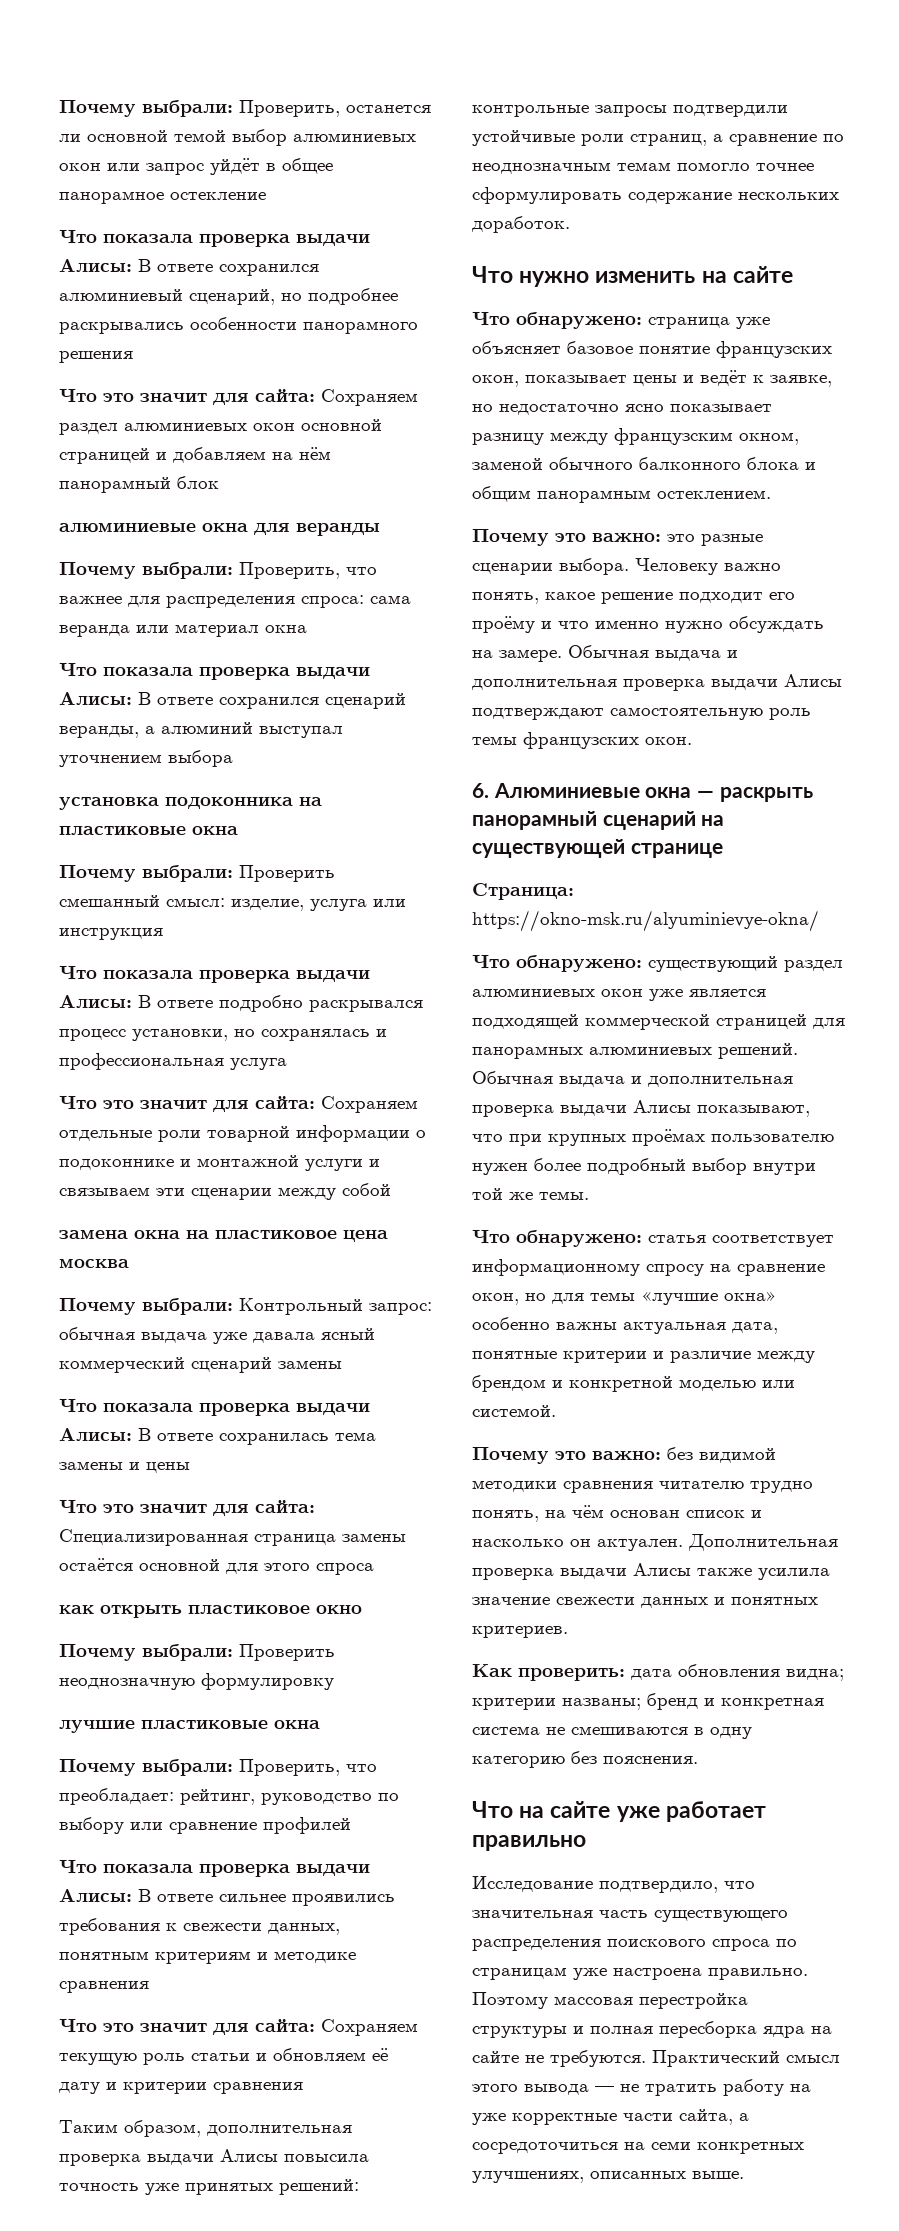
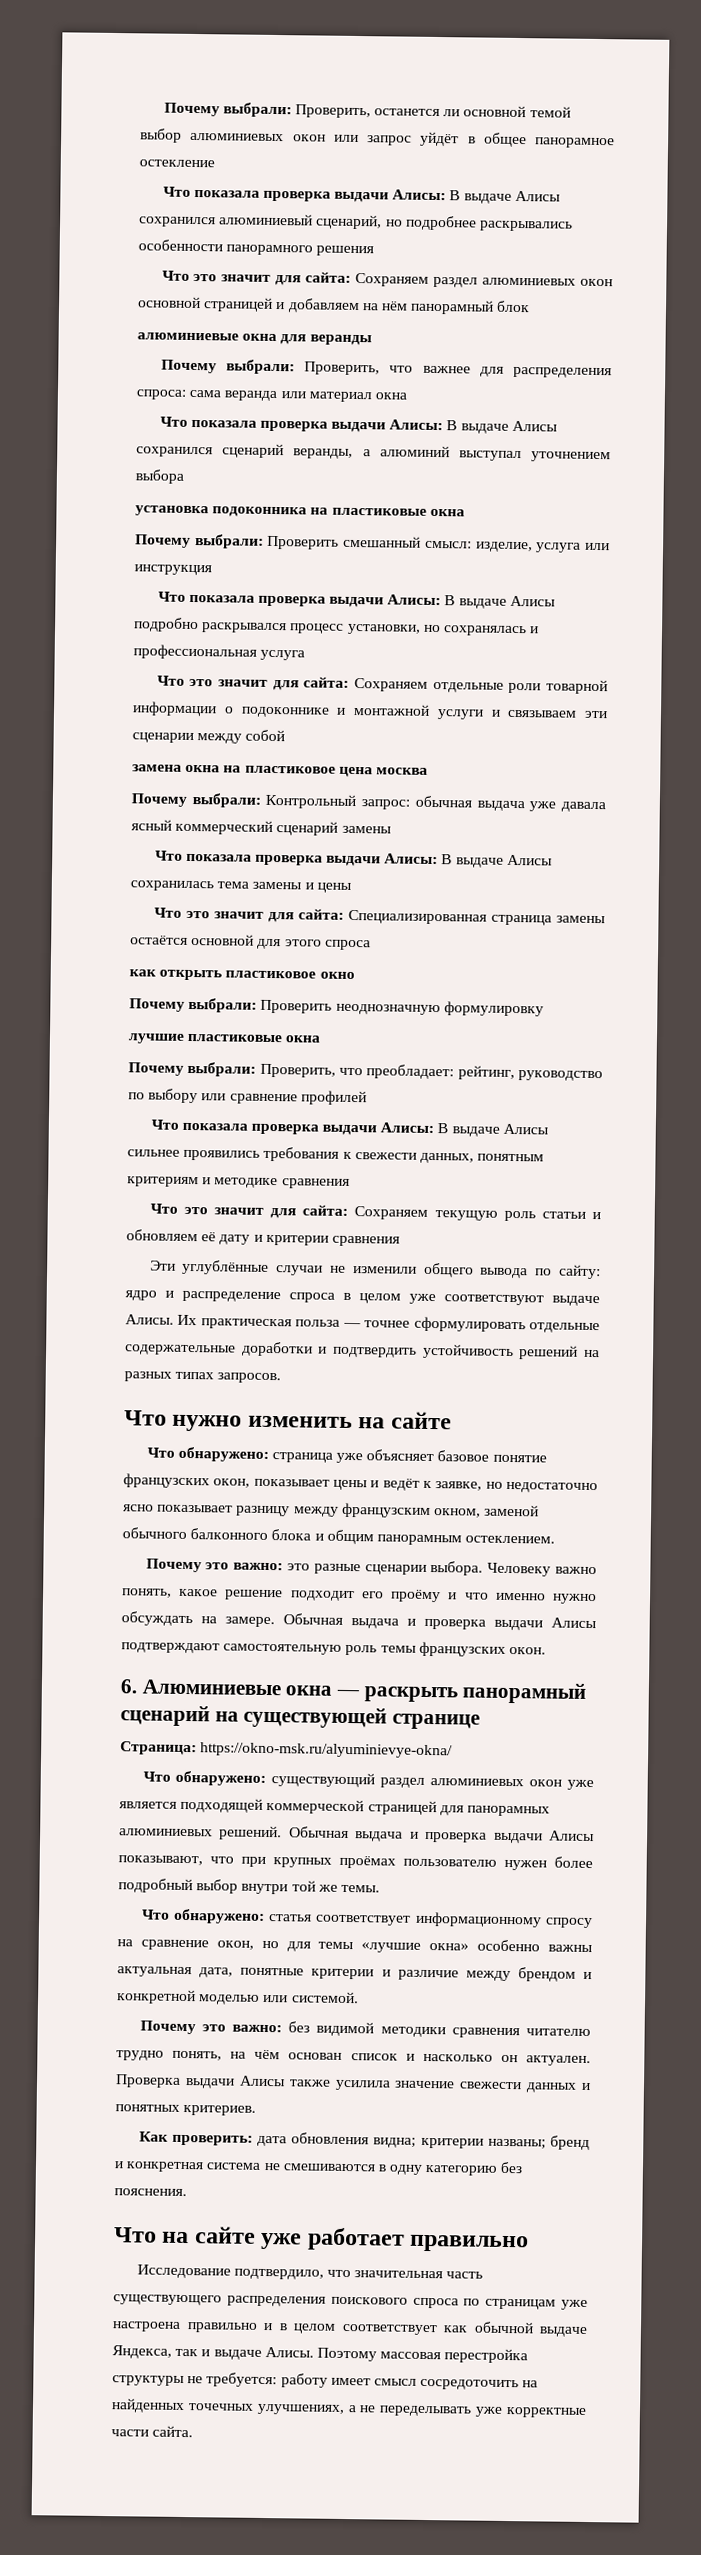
- Что показала проверка выдачи Алисы: В ответе сохранился алюминиевый сценарий, но подробнее раскрывались особенности панорамного решения
+ Что показала проверка выдачи Алисы: В выдаче Алисы сохранился алюминиевый сценарий, но подробнее раскрывались особенности панорамного решения
- Что показала проверка выдачи Алисы: В ответе сохранился сценарий веранды, а алюминий выступал уточнением выбора
+ Что показала проверка выдачи Алисы: В выдаче Алисы сохранился сценарий веранды, а алюминий выступал уточнением выбора
- Что показала проверка выдачи Алисы: В ответе подробно раскрывался процесс установки, но сохранялась и профессиональная услуга
+ Что показала проверка выдачи Алисы: В выдаче Алисы подробно раскрывался процесс установки, но сохранялась и профессиональная услуга
- Что показала проверка выдачи Алисы: В ответе сохранилась тема замены и цены
+ Что показала проверка выдачи Алисы: В выдаче Алисы сохранилась тема замены и цены
- Что показала проверка выдачи Алисы: В ответе сильнее проявились требования к свежести данных, понятным критериям и методике сравнения
+ Что показала проверка выдачи Алисы: В выдаче Алисы сильнее проявились требования к свежести данных, понятным критериям и методике сравнения
- Таким образом, дополнительная проверка выдачи Алисы повысила точность уже принятых решений: контрольные запросы подтвердили устойчивые роли страниц, а сравнение по неоднозначным темам помогло точнее сформулировать содержание нескольких доработок.
+ Эти углублённые случаи не изменили общего вывода по сайту: ядро и распределение спроса в целом уже соответствуют выдаче Алисы. Их практическая польза — точнее сформулировать отдельные содержательные доработки и подтвердить устойчивость решений на разных типах запросов.
- Обычная выдача и дополнительная проверка выдачи Алисы подтверждают самостоятельную роль темы французских окон.
+ Обычная выдача и проверка выдачи Алисы подтверждают самостоятельную роль темы французских окон.
- Обычная выдача и дополнительная проверка выдачи Алисы показывают, что при крупных проёмах пользователю нужен более подробный выбор внутри той же темы.
+ Обычная выдача и проверка выдачи Алисы показывают, что при крупных проёмах пользователю нужен более подробный выбор внутри той же темы.
- Дополнительная проверка выдачи Алисы также усилила значение свежести данных и понятных критериев.
+ Проверка выдачи Алисы также усилила значение свежести данных и понятных критериев.
- Исследование подтвердило, что значительная часть существующего распределения поискового спроса по страницам уже настроена правильно. Поэтому массовая перестройка структуры и полная пересборка ядра на сайте не требуются. Практический смысл этого вывода — не тратить работу на уже корректные части сайта, а сосредоточиться на семи конкретных улучшениях, описанных выше.
+ Исследование подтвердило, что значительная часть существующего распределения поискового спроса по страницам уже настроена правильно и в целом соответствует как обычной выдаче Яндекса, так и выдаче Алисы. Поэтому массовая перестройка структуры не требуется: работу имеет смысл сосредоточить на найденных точечных улучшениях, а не переделывать уже корректные части сайта.

